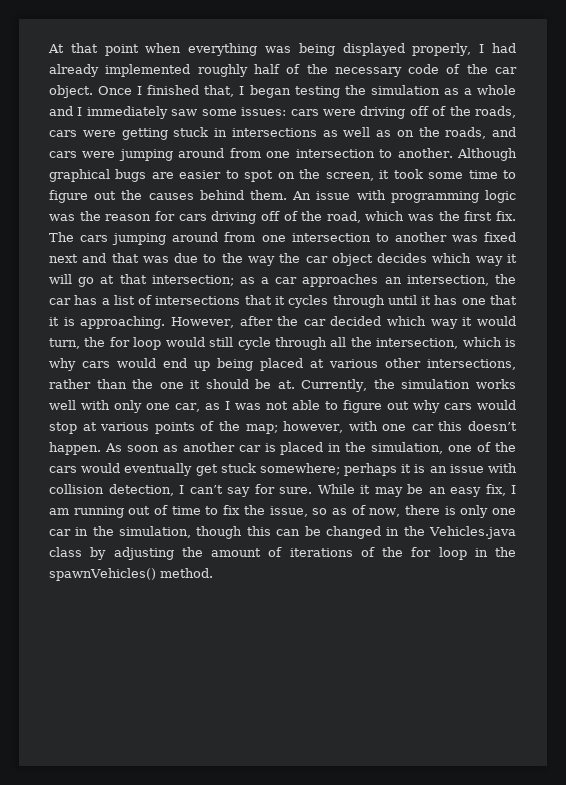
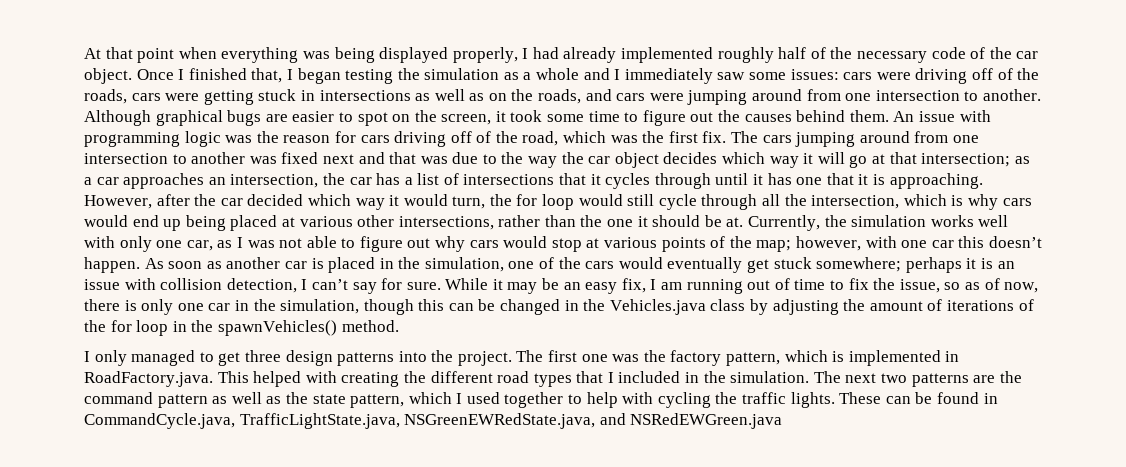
+ I only managed to get three design patterns into the project. The first one was the factory pattern, which is implemented in RoadFactory.java. This helped with creating the different road types that I included in the simulation. The next two patterns are the command pattern as well as the state pattern, which I used together to help with cycling the traffic lights. These can be found in CommandCycle.java, TrafficLightState.java, NSGreenEWRedState.java, and NSRedEWGreen.java

